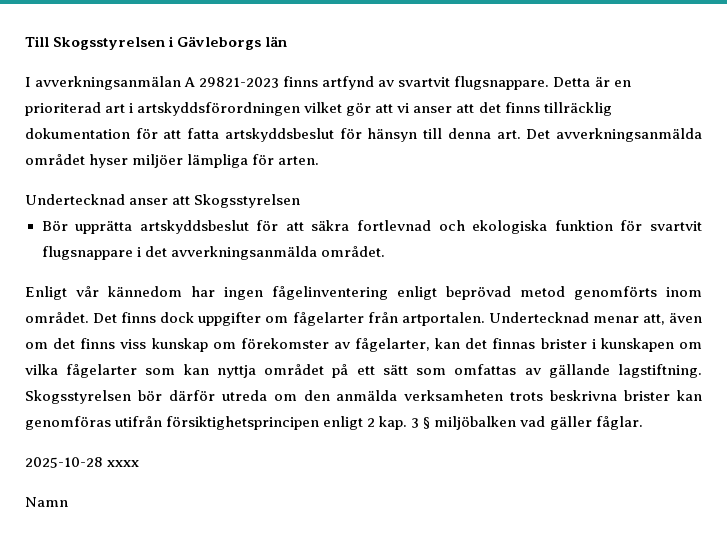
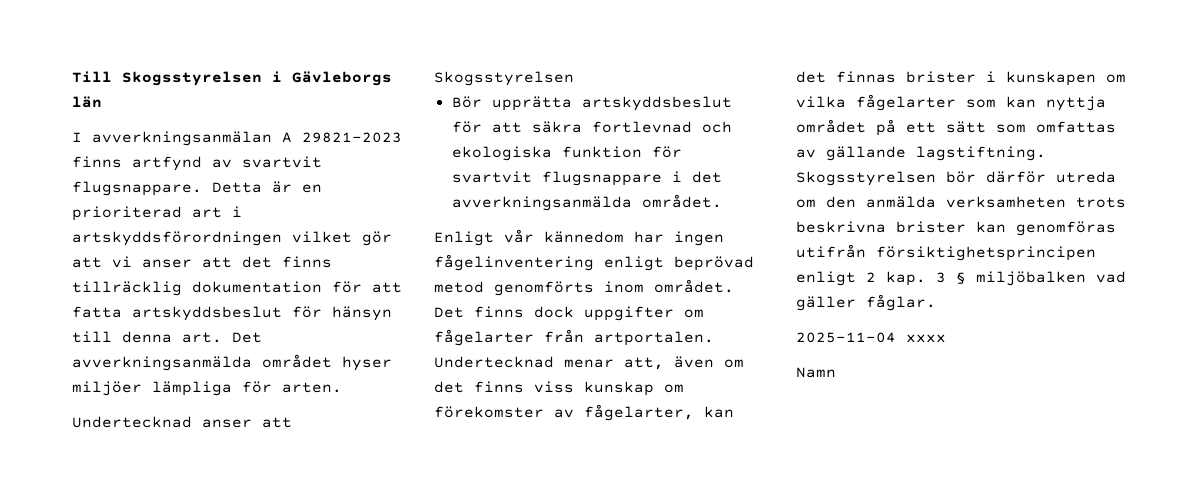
- 2025-10-28 xxxx
+ 2025-11-04 xxxx

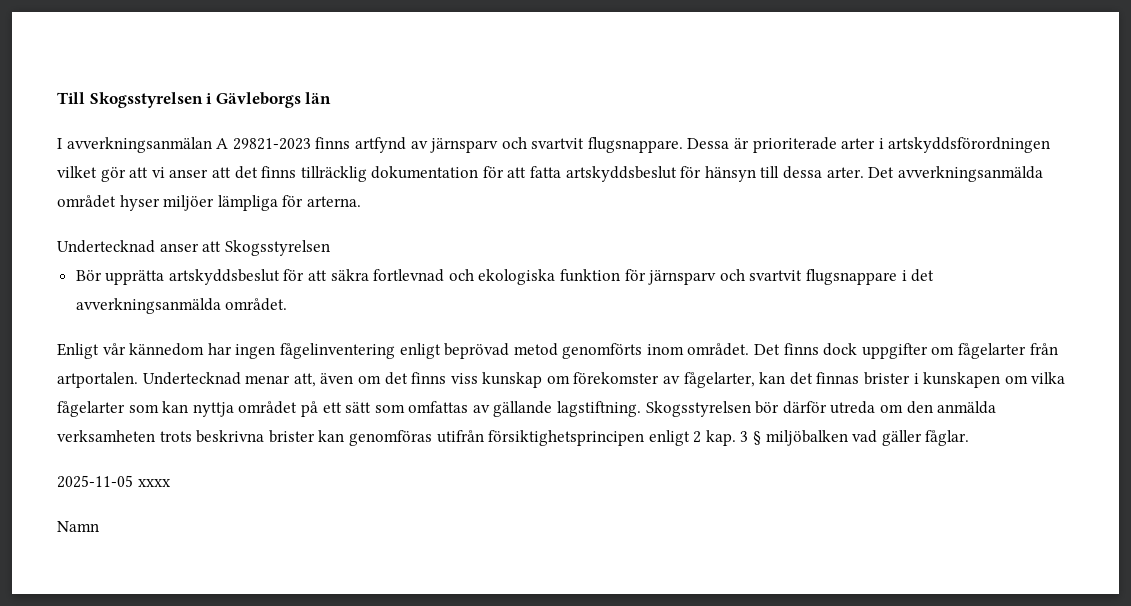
- I avverkningsanmälan A 29821-2023 finns artfynd av svartvit flugsnappare. Detta är en prioriterad art i artskyddsförordningen vilket gör att vi anser att det finns tillräcklig dokumentation för att fatta artskyddsbeslut för hänsyn till denna art. Det avverkningsanmälda området hyser miljöer lämpliga för arten.
+ I avverkningsanmälan A 29821-2023 finns artfynd av järnsparv och svartvit flugsnappare. Dessa är prioriterade arter i artskyddsförordningen vilket gör att vi anser att det finns tillräcklig dokumentation för att fatta artskyddsbeslut för hänsyn till dessa arter. Det avverkningsanmälda området hyser miljöer lämpliga för arterna.
- Bör upprätta artskyddsbeslut för att säkra fortlevnad och ekologiska funktion för svartvit flugsnappare i det avverkningsanmälda området.
+ Bör upprätta artskyddsbeslut för att säkra fortlevnad och ekologiska funktion för järnsparv och svartvit flugsnappare i det avverkningsanmälda området.
- 2025-11-04 xxxx
+ 2025-11-05 xxxx

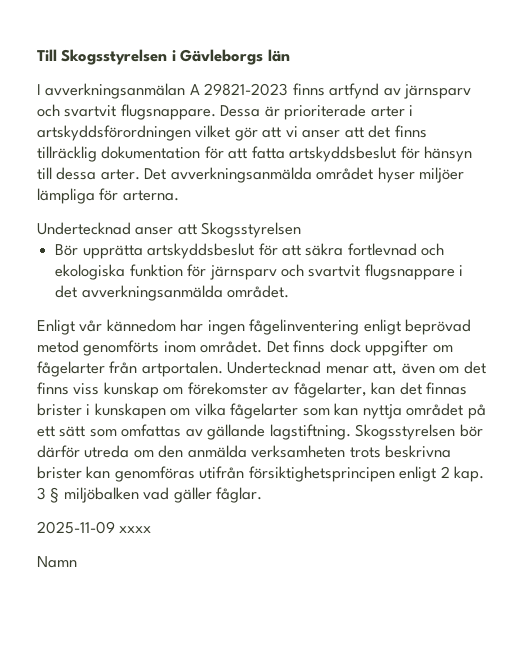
- 2025-11-05 xxxx
+ 2025-11-09 xxxx

